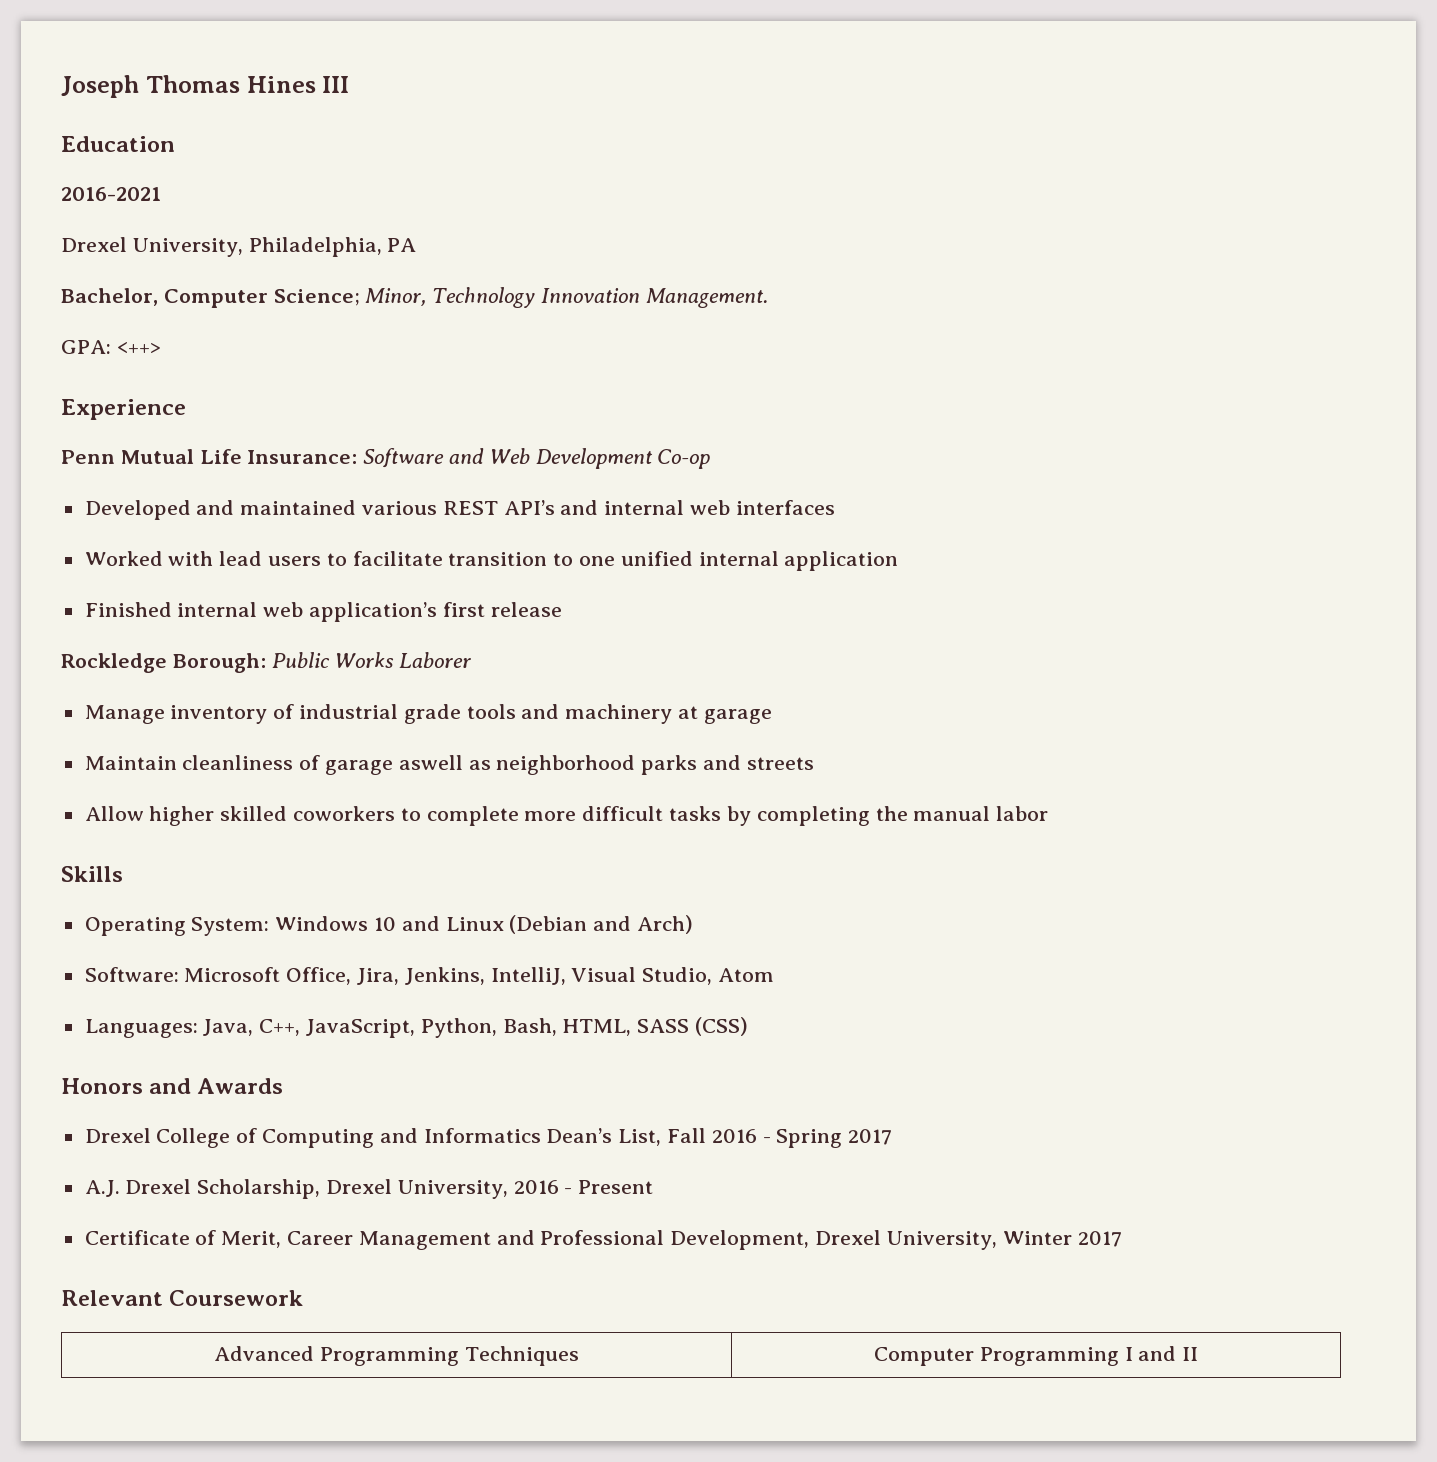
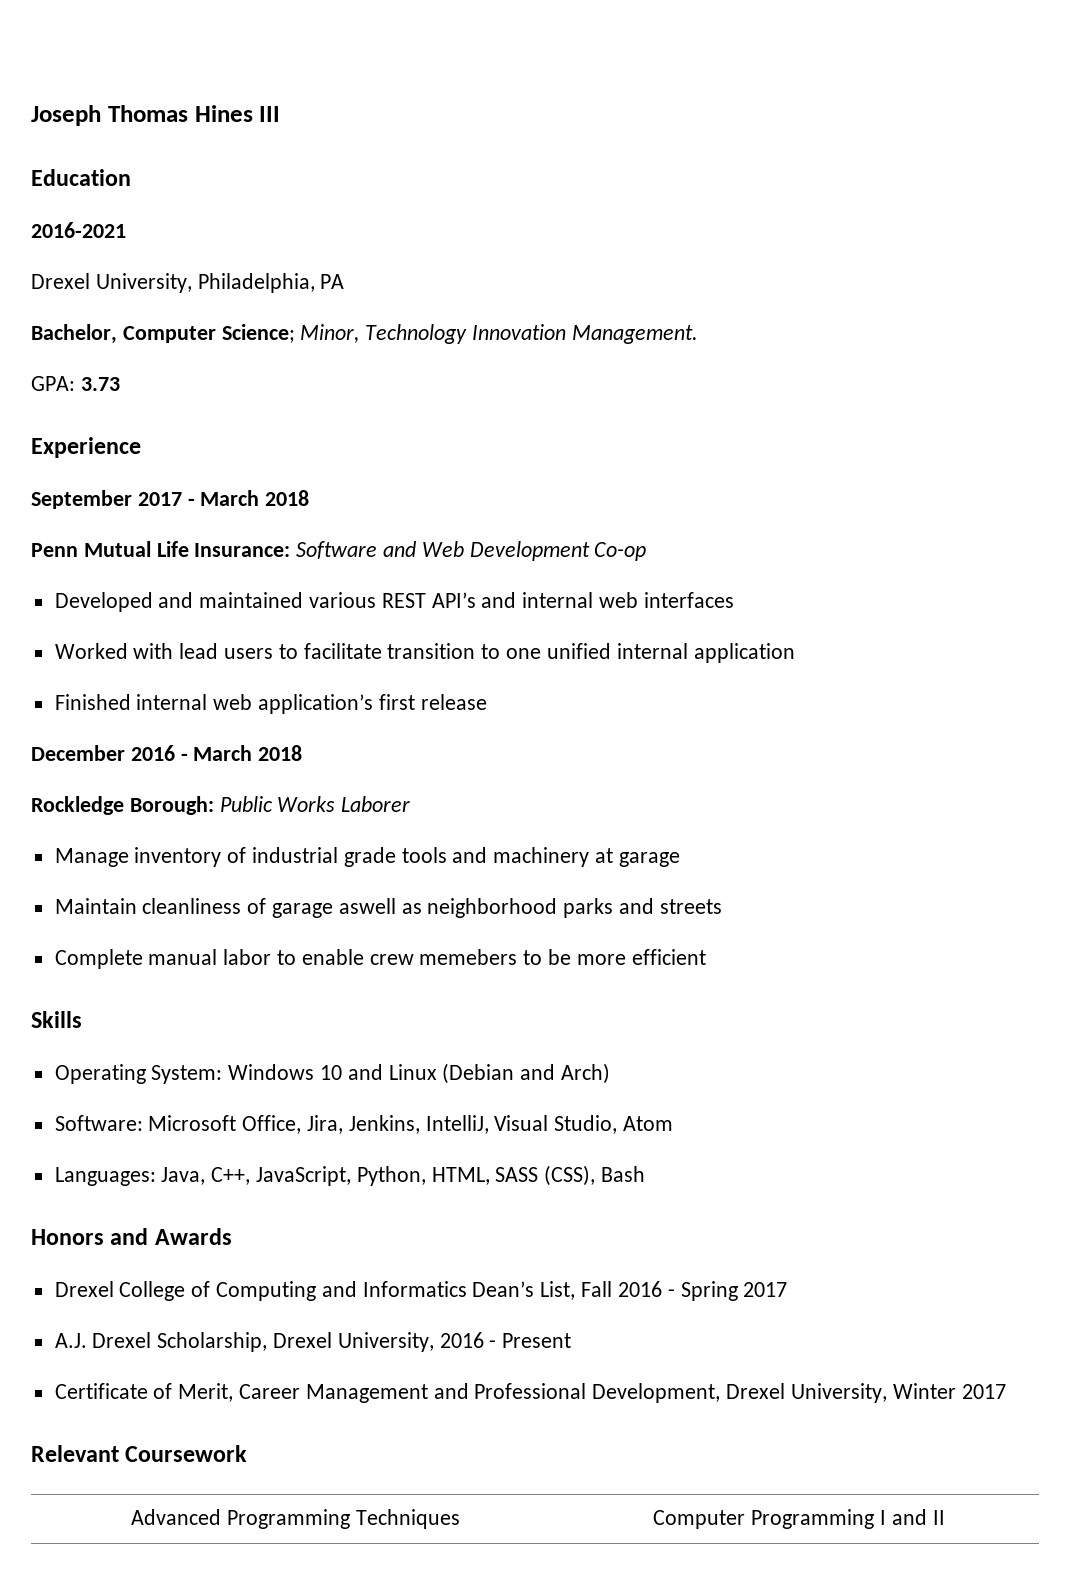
- GPA: <++>
+ GPA: 3.73
+ September 2017 - March 2018
+ December 2016 - March 2018
- Allow higher skilled coworkers to complete more difficult tasks by completing the manual labor
+ Complete manual labor to enable crew memebers to be more efficient
- Languages: Java, C++, JavaScript, Python, Bash, HTML, SASS (CSS)
+ Languages: Java, C++, JavaScript, Python, HTML, SASS (CSS), Bash

